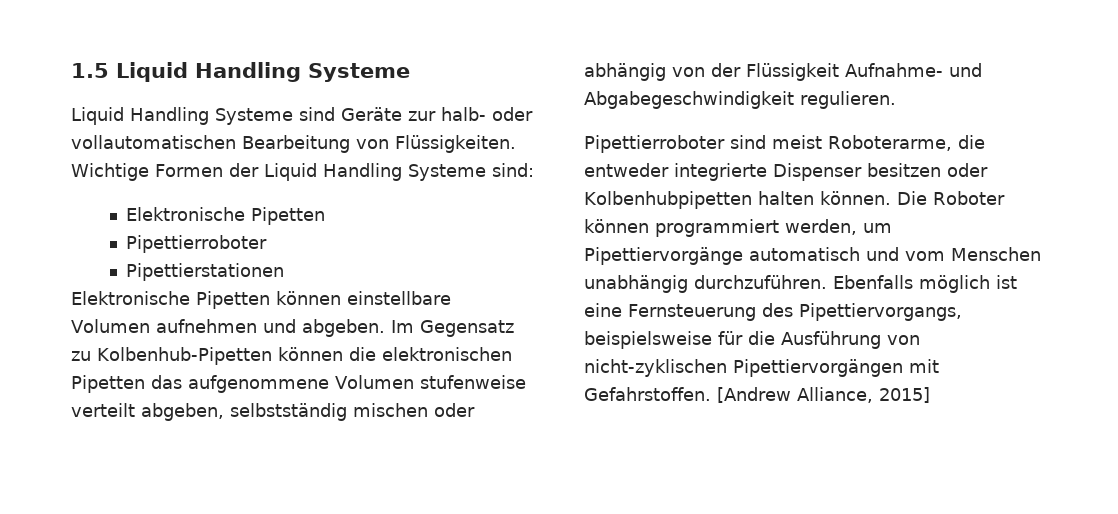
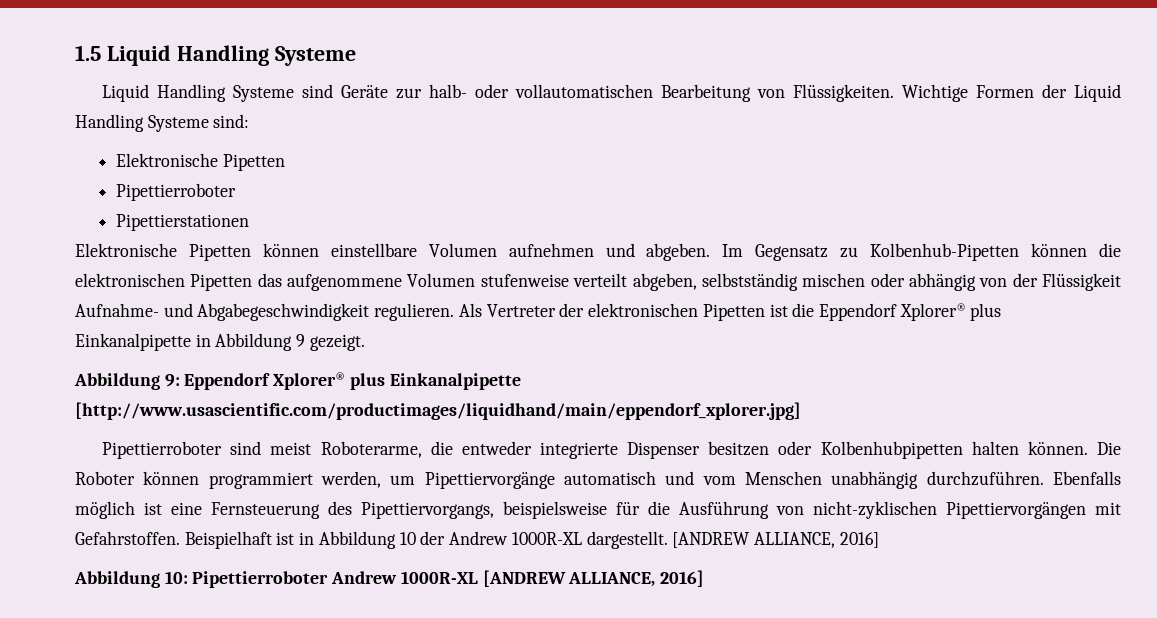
+ Als Vertreter der elektronischen Pipetten ist die Eppendorf Xplorer® plus Einkanalpipette in Abbildung 9 gezeigt.
+ Abbildung 9: Eppendorf Xplorer® plus Einkanalpipette [http://www.usascientific.com/productimages/liquidhand/main/eppendorf_xplorer.jpg]
- [Andrew Alliance, 2015]
+ Beispielhaft ist in Abbildung 10 der Andrew 1000R-XL dargestellt. [ANDREW ALLIANCE, 2016]
+ Abbildung 10: Pipettierroboter Andrew 1000R-XL [ANDREW ALLIANCE, 2016]

